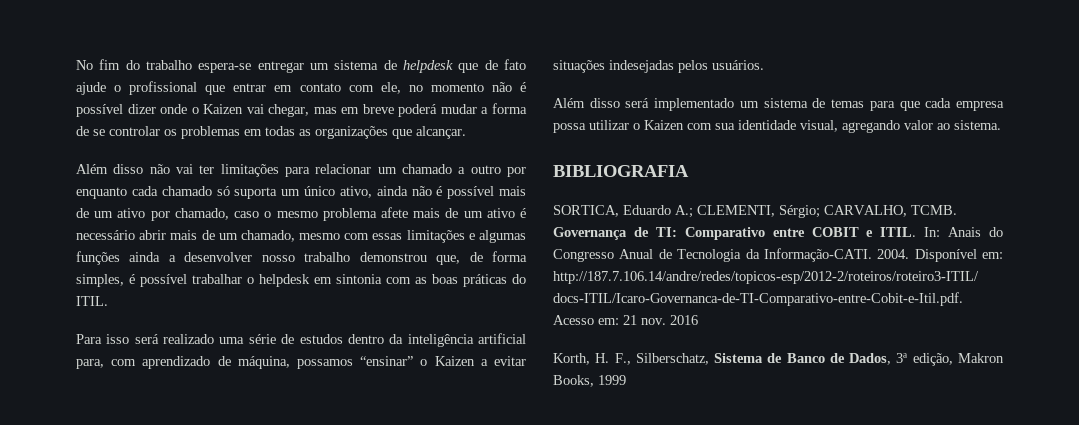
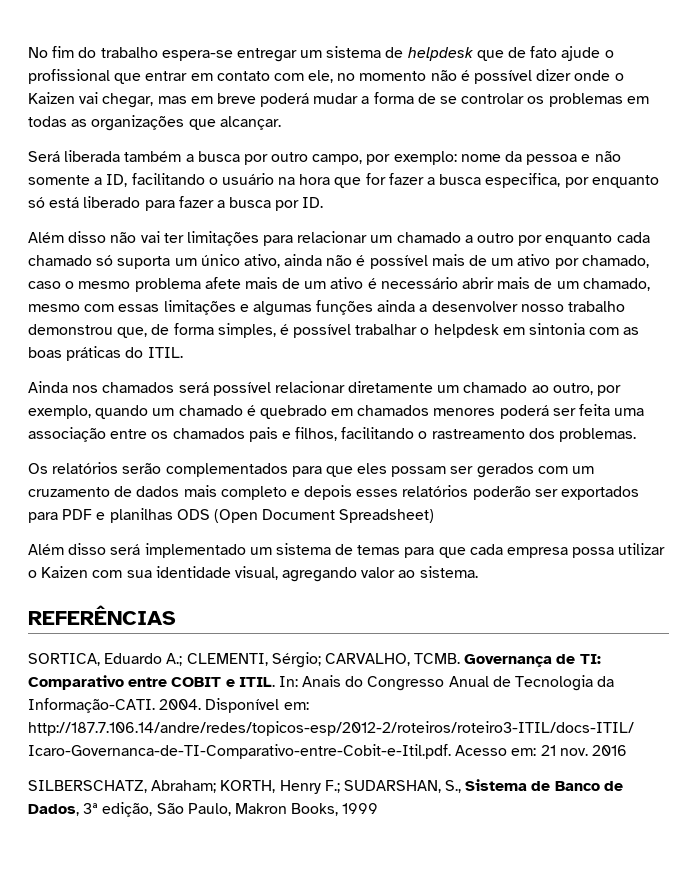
+ Será liberada também a busca por outro campo, por exemplo: nome da pessoa e não somente a ID, facilitando o usuário na hora que for fazer a busca especifica, por enquanto só está liberado para fazer a busca por ID.
- Para isso será realizado uma série de estudos dentro da inteligência artificial para, com aprendizado de máquina, possamos “ensinar” o Kaizen a evitar situações indesejadas pelos usuários.
+ Ainda nos chamados será possível relacionar diretamente um chamado ao outro, por exemplo, quando um chamado é quebrado em chamados menores poderá ser feita uma associação entre os chamados pais e filhos, facilitando o rastreamento dos problemas.
+ Os relatórios serão complementados para que eles possam ser gerados com um cruzamento de dados mais completo e depois esses relatórios poderão ser exportados para PDF e planilhas ODS (Open Document Spreadsheet)
- BIBLIOGRAFIA
+ REFERÊNCIAS
- Korth, H. F., Silberschatz, Sistema de Banco de Dados, 3ª edição, Makron Books, 1999
+ SILBERSCHATZ, Abraham; KORTH, Henry F.; SUDARSHAN, S., Sistema de Banco de Dados, 3ª edição, São Paulo, Makron Books, 1999

